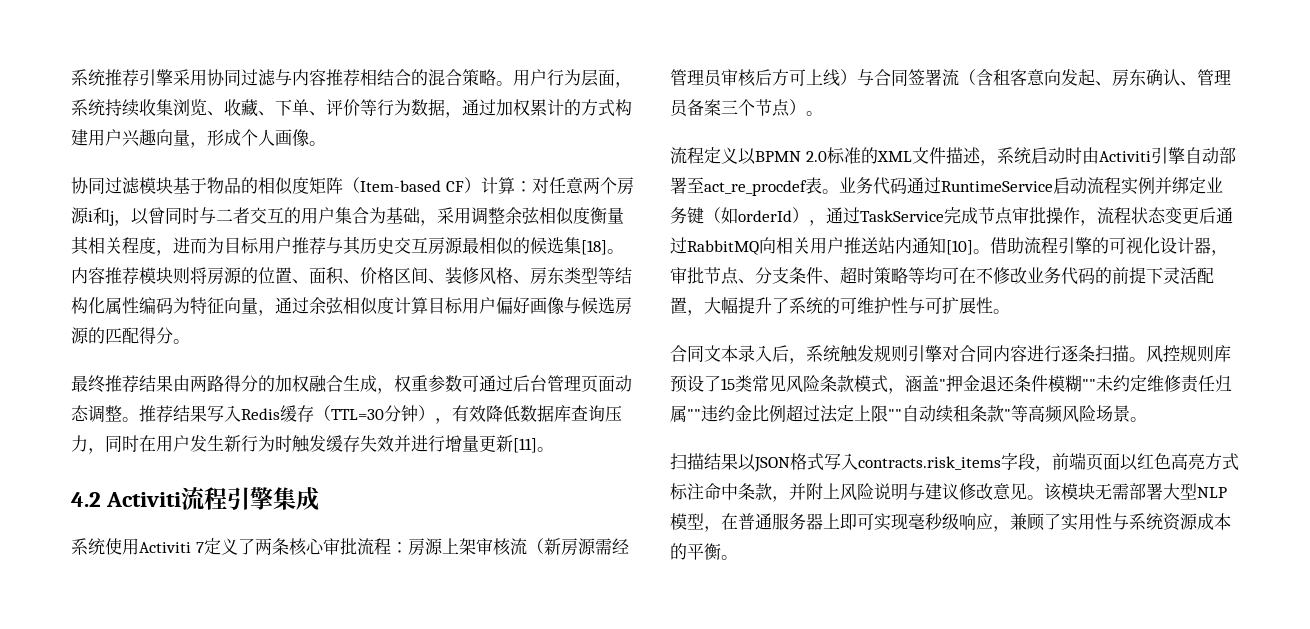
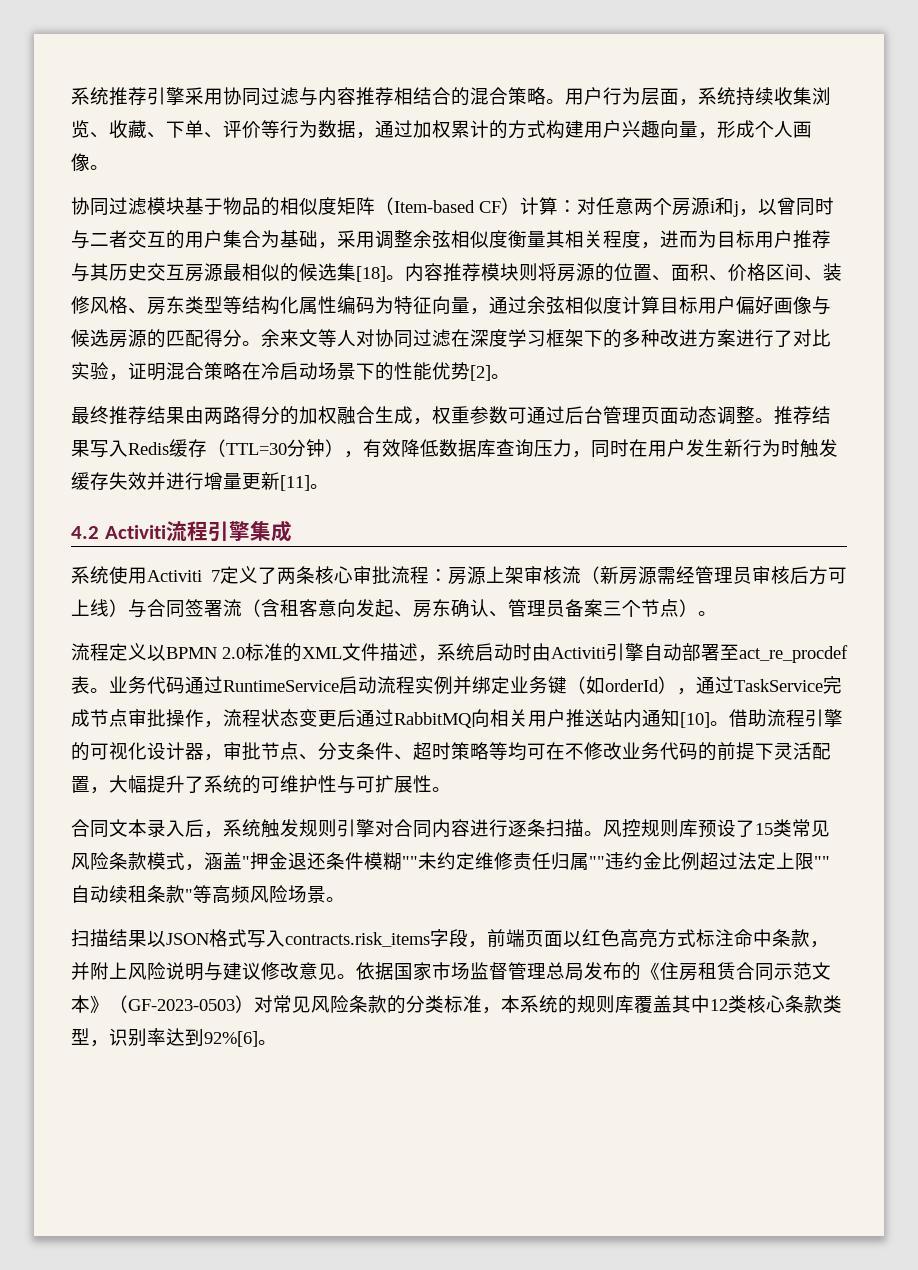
+ 余来文等人对协同过滤在深度学习框架下的多种改进方案进行了对比实验，证明混合策略在冷启动场景下的性能优势[2]。
- 该模块无需部署大型NLP模型，在普通服务器上即可实现毫秒级响应，兼顾了实用性与系统资源成本的平衡。
+ 依据国家市场监督管理总局发布的《住房租赁合同示范文本》（GF-2023-0503）对常见风险条款的分类标准，本系统的规则库覆盖其中12类核心条款类型，识别率达到92%[6]。

